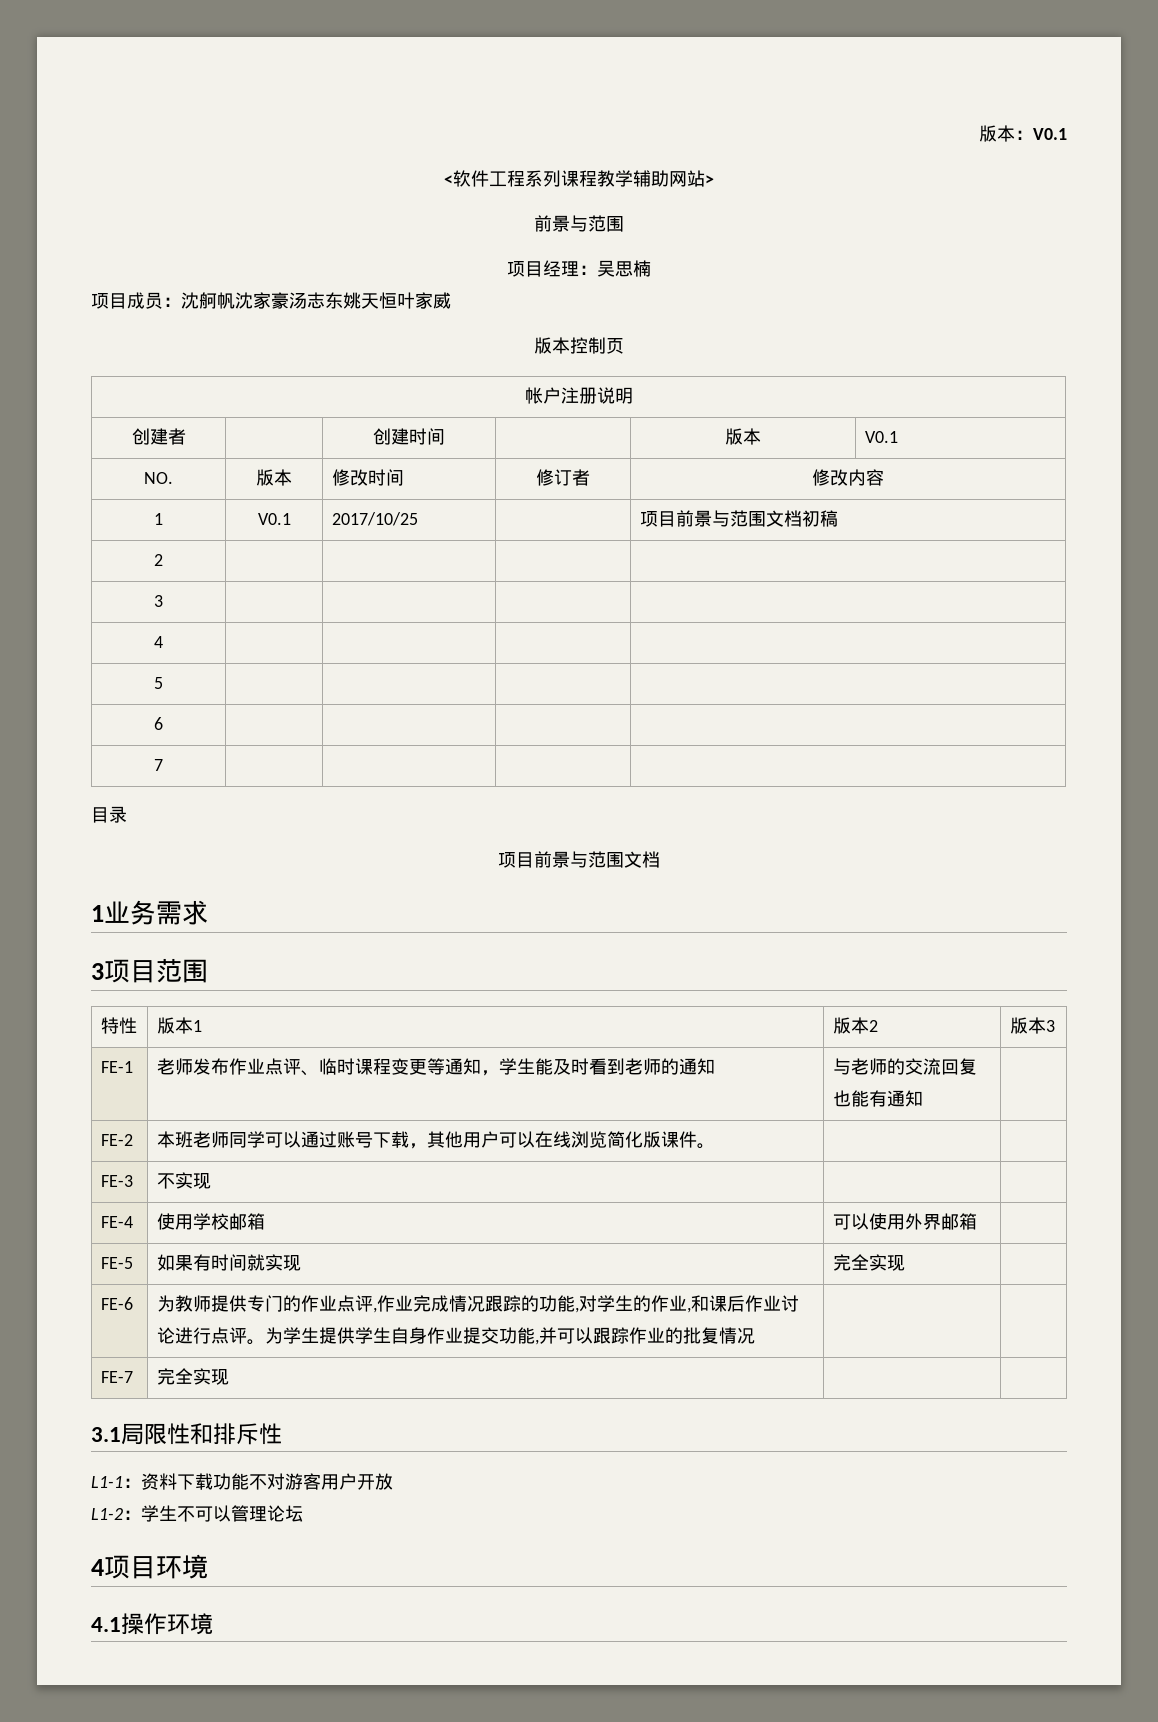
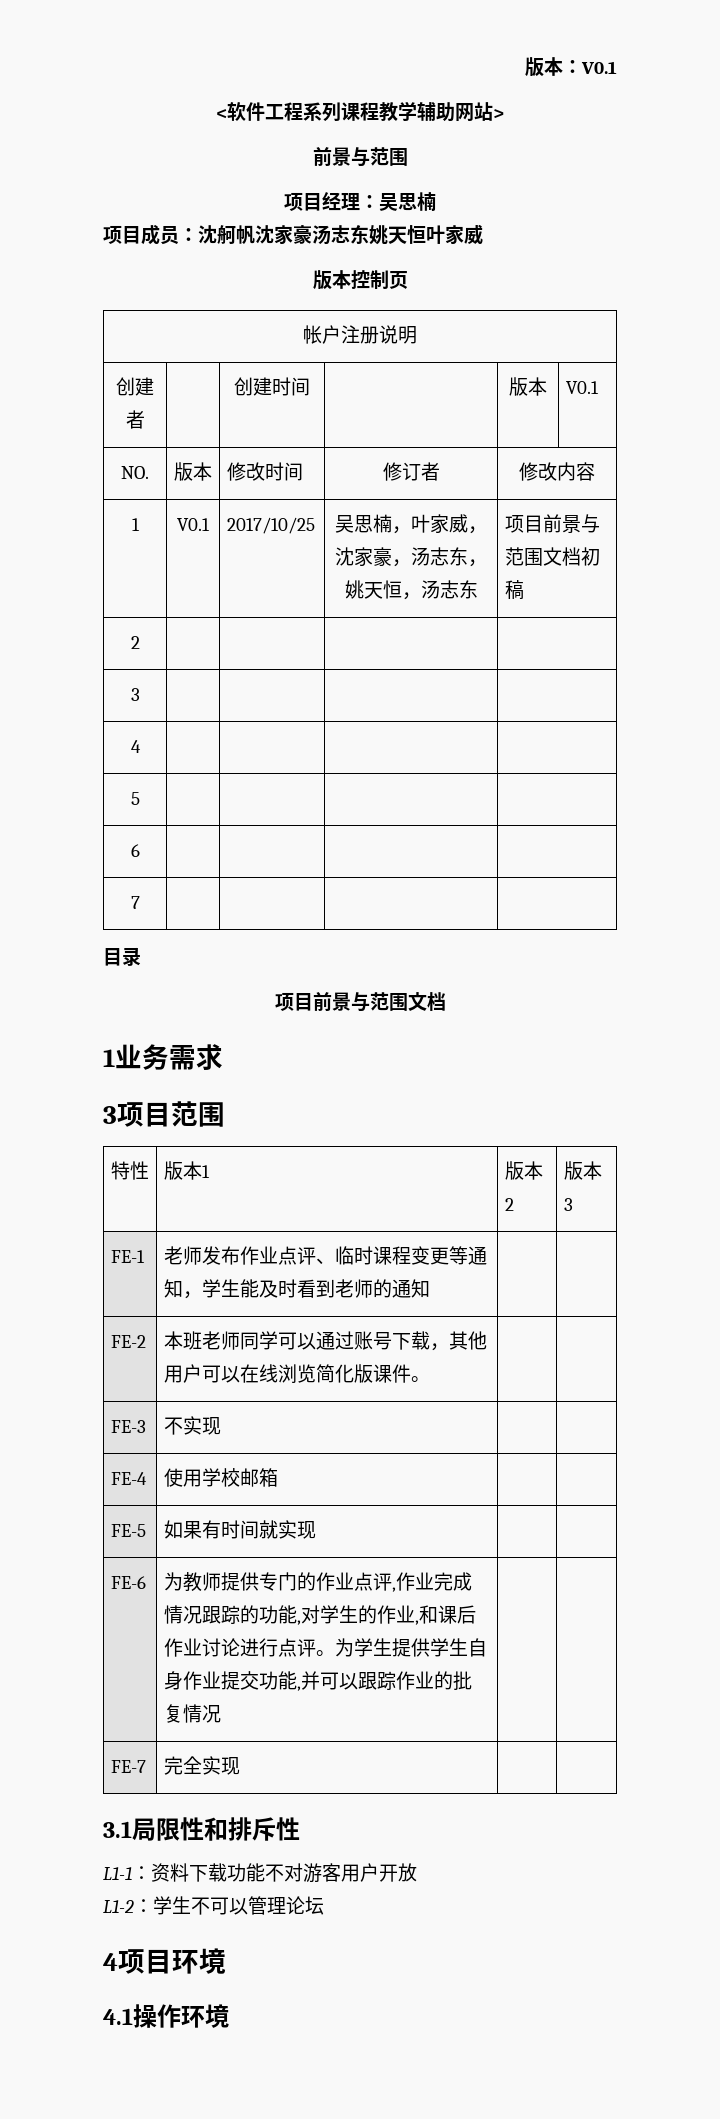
- 1 | V0.1 | 2017/10/25 | | 项目前景与范围文档初稿
+ 1 | V0.1 | 2017/10/25 | 吴思楠，叶家威，沈家豪，汤志东，姚天恒，汤志东 | 项目前景与范围文档初稿
- FE-1 | 老师发布作业点评、临时课程变更等通知，学生能及时看到老师的通知 | 与老师的交流回复也能有通知 |
+ FE-1 | 老师发布作业点评、临时课程变更等通知，学生能及时看到老师的通知 | |
- FE-4 | 使用学校邮箱 | 可以使用外界邮箱 |
+ FE-4 | 使用学校邮箱 | |
- FE-5 | 如果有时间就实现 | 完全实现 |
+ FE-5 | 如果有时间就实现 | |

